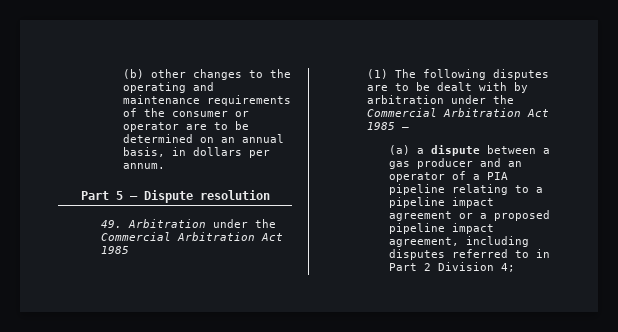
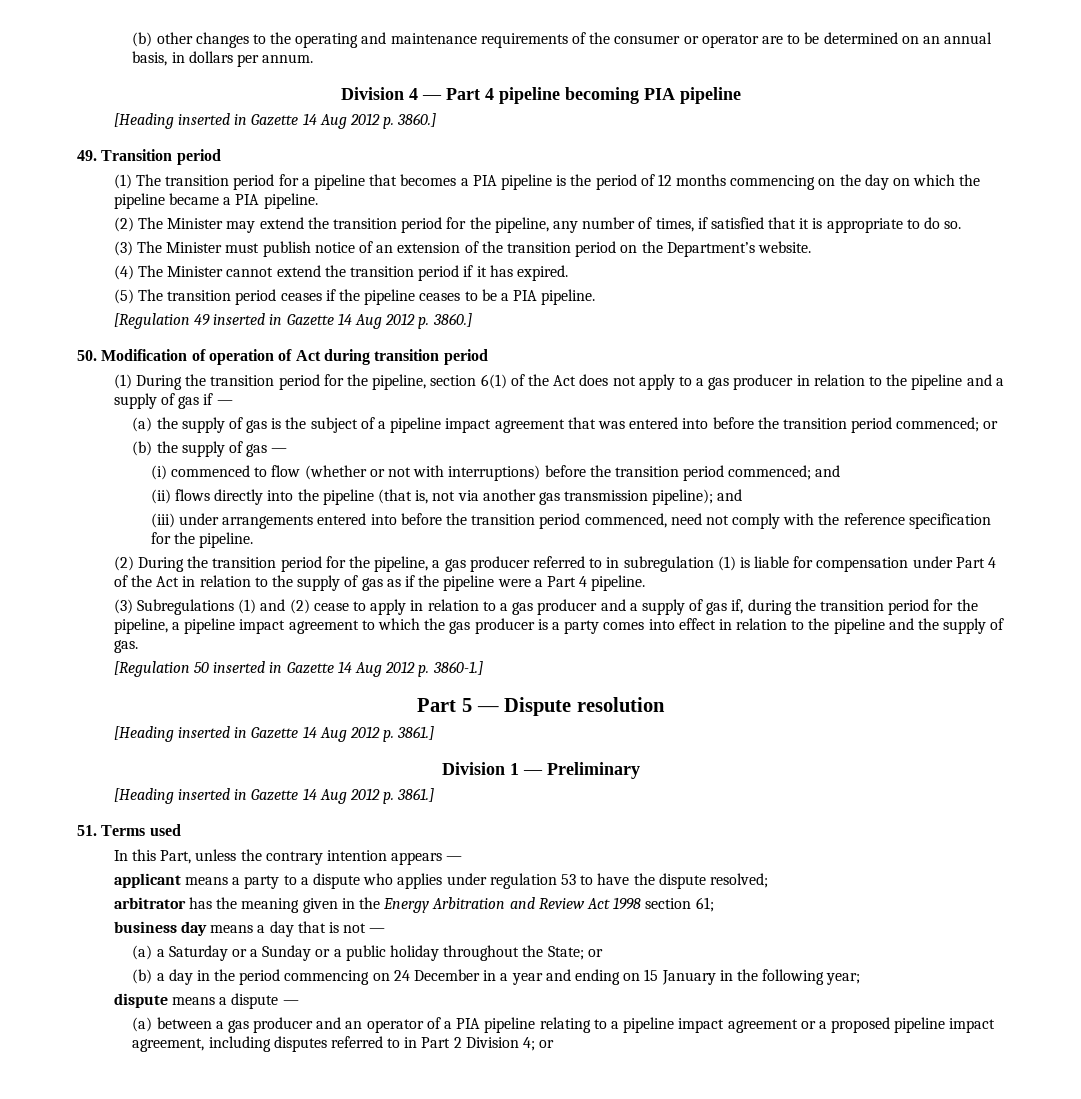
+ Division 4 — Part 4 pipeline becoming PIA pipeline
+ [Heading inserted in Gazette 14 Aug 2012 p. 3860.]
+ 49. Transition period
+ (1) The transition period for a pipeline that becomes a PIA pipeline is the period of 12 months commencing on the day on which the pipeline became a PIA pipeline.
+ (2) The Minister may extend the transition period for the pipeline, any number of times, if satisfied that it is appropriate to do so.
+ (3) The Minister must publish notice of an extension of the transition period on the Department’s website.
+ (4) The Minister cannot extend the transition period if it has expired.
+ (5) The transition period ceases if the pipeline ceases to be a PIA pipeline.
+ [Regulation 49 inserted in Gazette 14 Aug 2012 p. 3860.]
+ 50. Modification of operation of Act during transition period
+ (1) During the transition period for the pipeline, section 6(1) of the Act does not apply to a gas producer in relation to the pipeline and a supply of gas if —
+ (a) the supply of gas is the subject of a pipeline impact agreement that was entered into before the transition period commenced; or
+ (b) the supply of gas —
+ (i) commenced to flow (whether or not with interruptions) before the transition period commenced; and
+ (ii) flows directly into the pipeline (that is, not via another gas transmission pipeline); and
+ (iii) under arrangements entered into before the transition period commenced, need not comply with the reference specification for the pipeline.
+ (2) During the transition period for the pipeline, a gas producer referred to in subregulation (1) is liable for compensation under Part 4 of the Act in relation to the supply of gas as if the pipeline were a Part 4 pipeline.
+ (3) Subregulations (1) and (2) cease to apply in relation to a gas producer and a supply of gas if, during the transition period for the pipeline, a pipeline impact agreement to which the gas producer is a party comes into effect in relation to the pipeline and the supply of gas.
+ [Regulation 50 inserted in Gazette 14 Aug 2012 p. 3860-1.]
  Part 5 — Dispute resolution
- 49. Arbitration under the Commercial Arbitration Act 1985
- (1) The following disputes are to be dealt with by arbitration under the Commercial Arbitration Act 1985 —
- (a) a dispute between a gas producer and an operator of a PIA pipeline relating to a pipeline impact agreement or a proposed pipeline impact agreement, including disputes referred to in Part 2 Division 4;
+ [Heading inserted in Gazette 14 Aug 2012 p. 3861.]
+ Division 1 — Preliminary
+ [Heading inserted in Gazette 14 Aug 2012 p. 3861.]
+ 51. Terms used
+ In this Part, unless the contrary intention appears —
+ applicant means a party to a dispute who applies under regulation 53 to have the dispute resolved;
+ arbitrator has the meaning given in the Energy Arbitration and Review Act 1998 section 61;
+ business day means a day that is not —
+ (a) a Saturday or a Sunday or a public holiday throughout the State; or
+ (b) a day in the period commencing on 24 December in a year and ending on 15 January in the following year;
+ dispute means a dispute —
+ (a) between a gas producer and an operator of a PIA pipeline relating to a pipeline impact agreement or a proposed pipeline impact agreement, including disputes referred to in Part 2 Division 4; or

